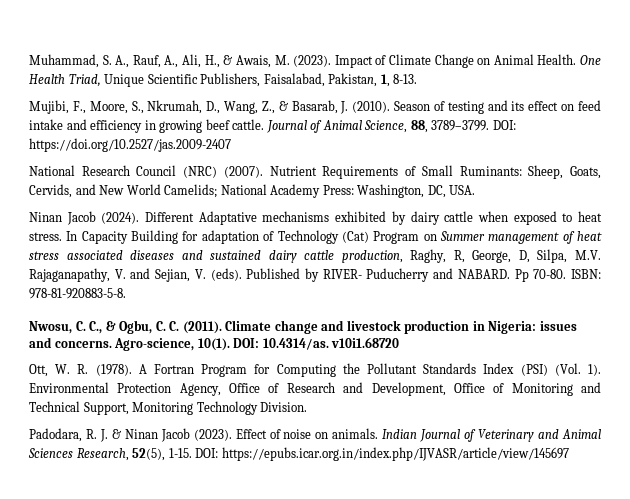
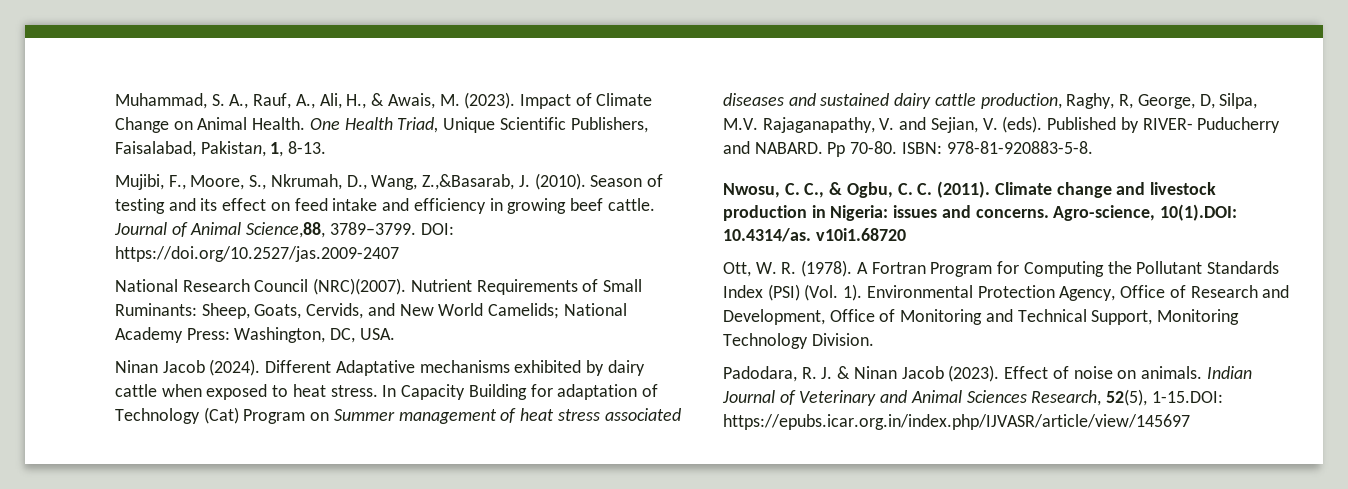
- Mujibi, F., Moore, S., Nkrumah, D., Wang, Z., & Basarab, J. (2010).
+ Mujibi, F., Moore, S., Nkrumah, D., Wang, Z.,&Basarab, J. (2010).
- Journal of Animal Science, 88, 3789–3799.
+ Journal of Animal Science,88, 3789–3799.
- National Research Council (NRC) (2007).
+ National Research Council (NRC)(2007).
- Agro-science, 10(1). DOI: 10.4314/as. v10i1.68720
+ Agro-science, 10(1).DOI: 10.4314/as. v10i1.68720
- Indian Journal of Veterinary and Animal Sciences Research, 52(5), 1-15. DOI: https://epubs.icar.org.in/index.php/IJVASR/article/view/145697
+ Indian Journal of Veterinary and Animal Sciences Research, 52(5), 1-15.DOI: https://epubs.icar.org.in/index.php/IJVASR/article/view/145697

